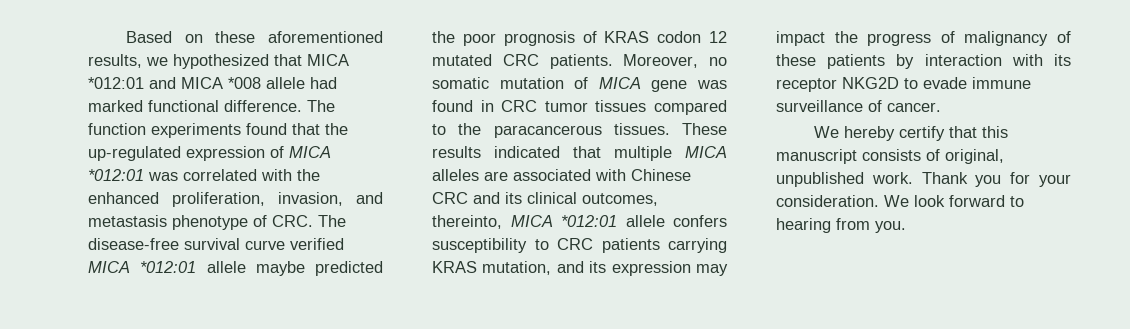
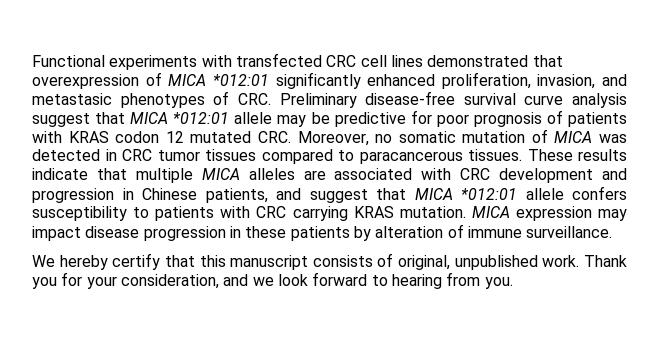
- Based on these aforementioned results, we hypothesized that MICA *012:01 and MICA *008 allele had marked functional difference. The function experiments found that the up-regulated expression of MICA *012:01 was correlated with the enhanced proliferation, invasion, and metastasis phenotype of CRC. The disease-free survival curve verified MICA *012:01 allele maybe predicted the poor prognosis of KRAS codon 12 mutated CRC patients. Moreover, no somatic mutation of MICA gene was found in CRC tumor tissues compared to the paracancerous tissues.
+ Functional experiments with transfected CRC cell lines demonstrated that overexpression of MICA *012:01 significantly enhanced proliferation, invasion, and metastasic phenotypes of CRC. Preliminary disease-free survival curve analysis suggest that MICA *012:01 allele may be predictive for poor prognosis of patients with KRAS codon 12 mutated CRC. Moreover, no somatic mutation of MICA was detected in CRC tumor tissues compared to paracancerous tissues.
- These results indicated that multiple MICA alleles are associated with Chinese CRC and its clinical outcomes, thereinto, MICA *012:01 allele confers susceptibility to CRC patients carrying KRAS mutation, and its expression may impact the progress of malignancy of these patients by interaction with its receptor NKG2D to evade immune surveillance of cancer.
+ These results indicate that multiple MICA alleles are associated with CRC development and progression in Chinese patients, and suggest that MICA *012:01 allele confers susceptibility to patients with CRC carrying KRAS mutation. MICA expression may impact disease progression in these patients by alteration of immune surveillance.
- Thank you for your consideration. We look forward to hearing from you.
+ Thank you for your consideration, and we look forward to hearing from you.

